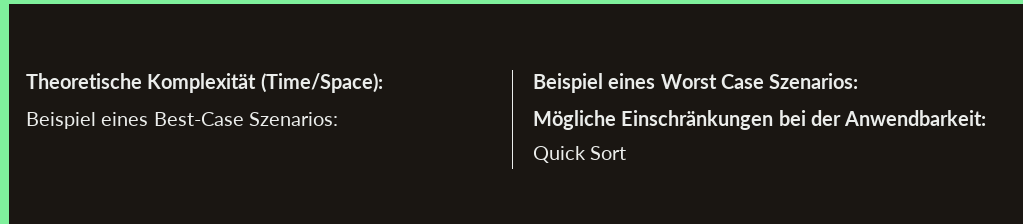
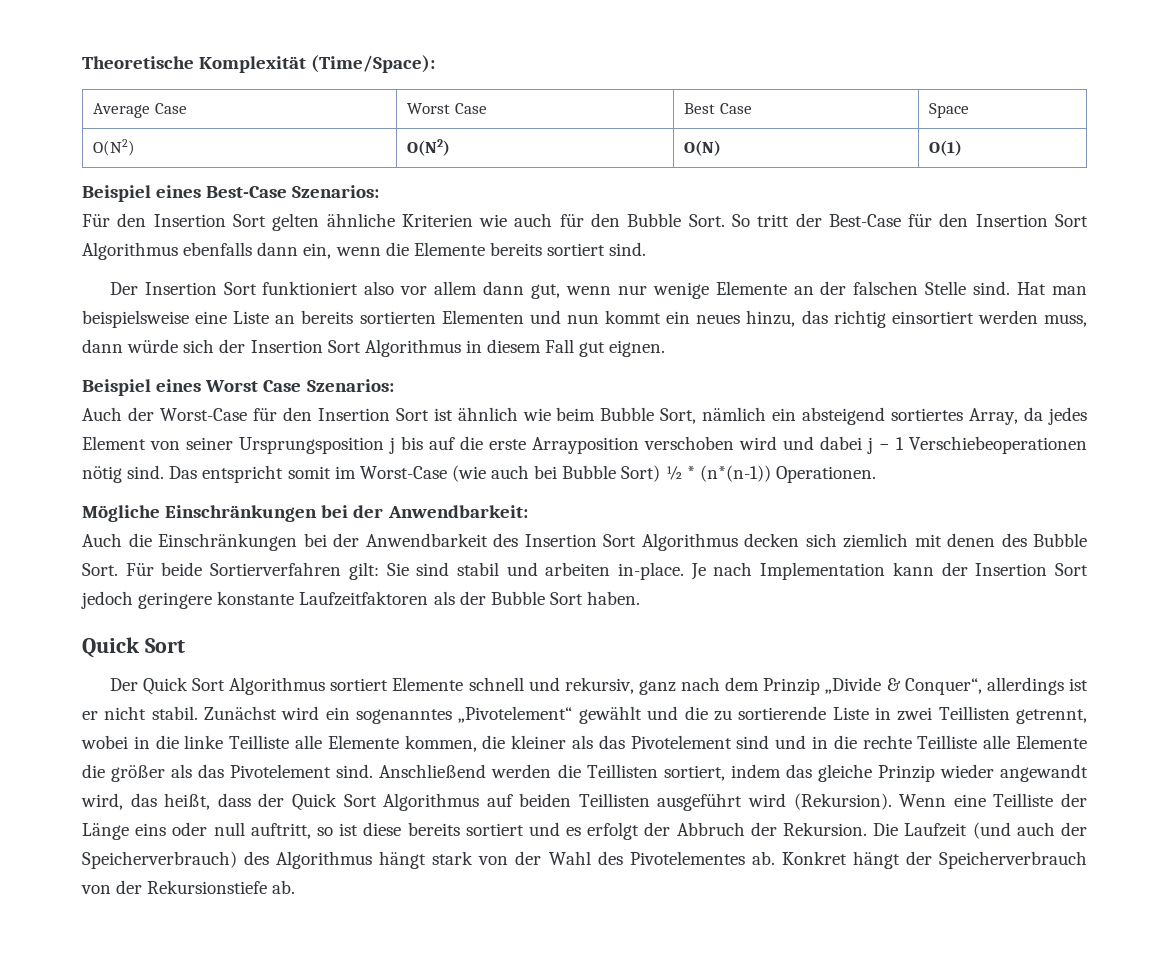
+ Average Case | Worst Case | Best Case | Space
+ O(N2) | O(N2) | O(N) | O(1)
  Beispiel eines Best-Case Szenarios:
+ Für den Insertion Sort gelten ähnliche Kriterien wie auch für den Bubble Sort. So tritt der Best-Case für den Insertion Sort Algorithmus ebenfalls dann ein, wenn die Elemente bereits sortiert sind.
+ Der Insertion Sort funktioniert also vor allem dann gut, wenn nur wenige Elemente an der falschen Stelle sind. Hat man beispielsweise eine Liste an bereits sortierten Elementen und nun kommt ein neues hinzu, das richtig einsortiert werden muss, dann würde sich der Insertion Sort Algorithmus in diesem Fall gut eignen.
+ Auch der Worst-Case für den Insertion Sort ist ähnlich wie beim Bubble Sort, nämlich ein absteigend sortiertes Array, da jedes Element von seiner Ursprungsposition j bis auf die erste Arrayposition verschoben wird und dabei j − 1 Verschiebeoperationen nötig sind. Das entspricht somit im Worst-Case (wie auch bei Bubble Sort) ½ * (n*(n-1)) Operationen.
+ Auch die Einschränkungen bei der Anwendbarkeit des Insertion Sort Algorithmus decken sich ziemlich mit denen des Bubble Sort. Für beide Sortierverfahren gilt: Sie sind stabil und arbeiten in-place. Je nach Implementation kann der Insertion Sort jedoch geringere konstante Laufzeitfaktoren als der Bubble Sort haben.
  Quick Sort
+ Der Quick Sort Algorithmus sortiert Elemente schnell und rekursiv, ganz nach dem Prinzip „Divide & Conquer“, allerdings ist er nicht stabil. Zunächst wird ein sogenanntes „Pivotelement“ gewählt und die zu sortierende Liste in zwei Teillisten getrennt, wobei in die linke Teilliste alle Elemente kommen, die kleiner als das Pivotelement sind und in die rechte Teilliste alle Elemente die größer als das Pivotelement sind. Anschließend werden die Teillisten sortiert, indem das gleiche Prinzip wieder angewandt wird, das heißt, dass der Quick Sort Algorithmus auf beiden Teillisten ausgeführt wird (Rekursion). Wenn eine Teilliste der Länge eins oder null auftritt, so ist diese bereits sortiert und es erfolgt der Abbruch der Rekursion. Die Laufzeit (und auch der Speicherverbrauch) des Algorithmus hängt stark von der Wahl des Pivotelementes ab. Konkret hängt der Speicherverbrauch von der Rekursionstiefe ab.

